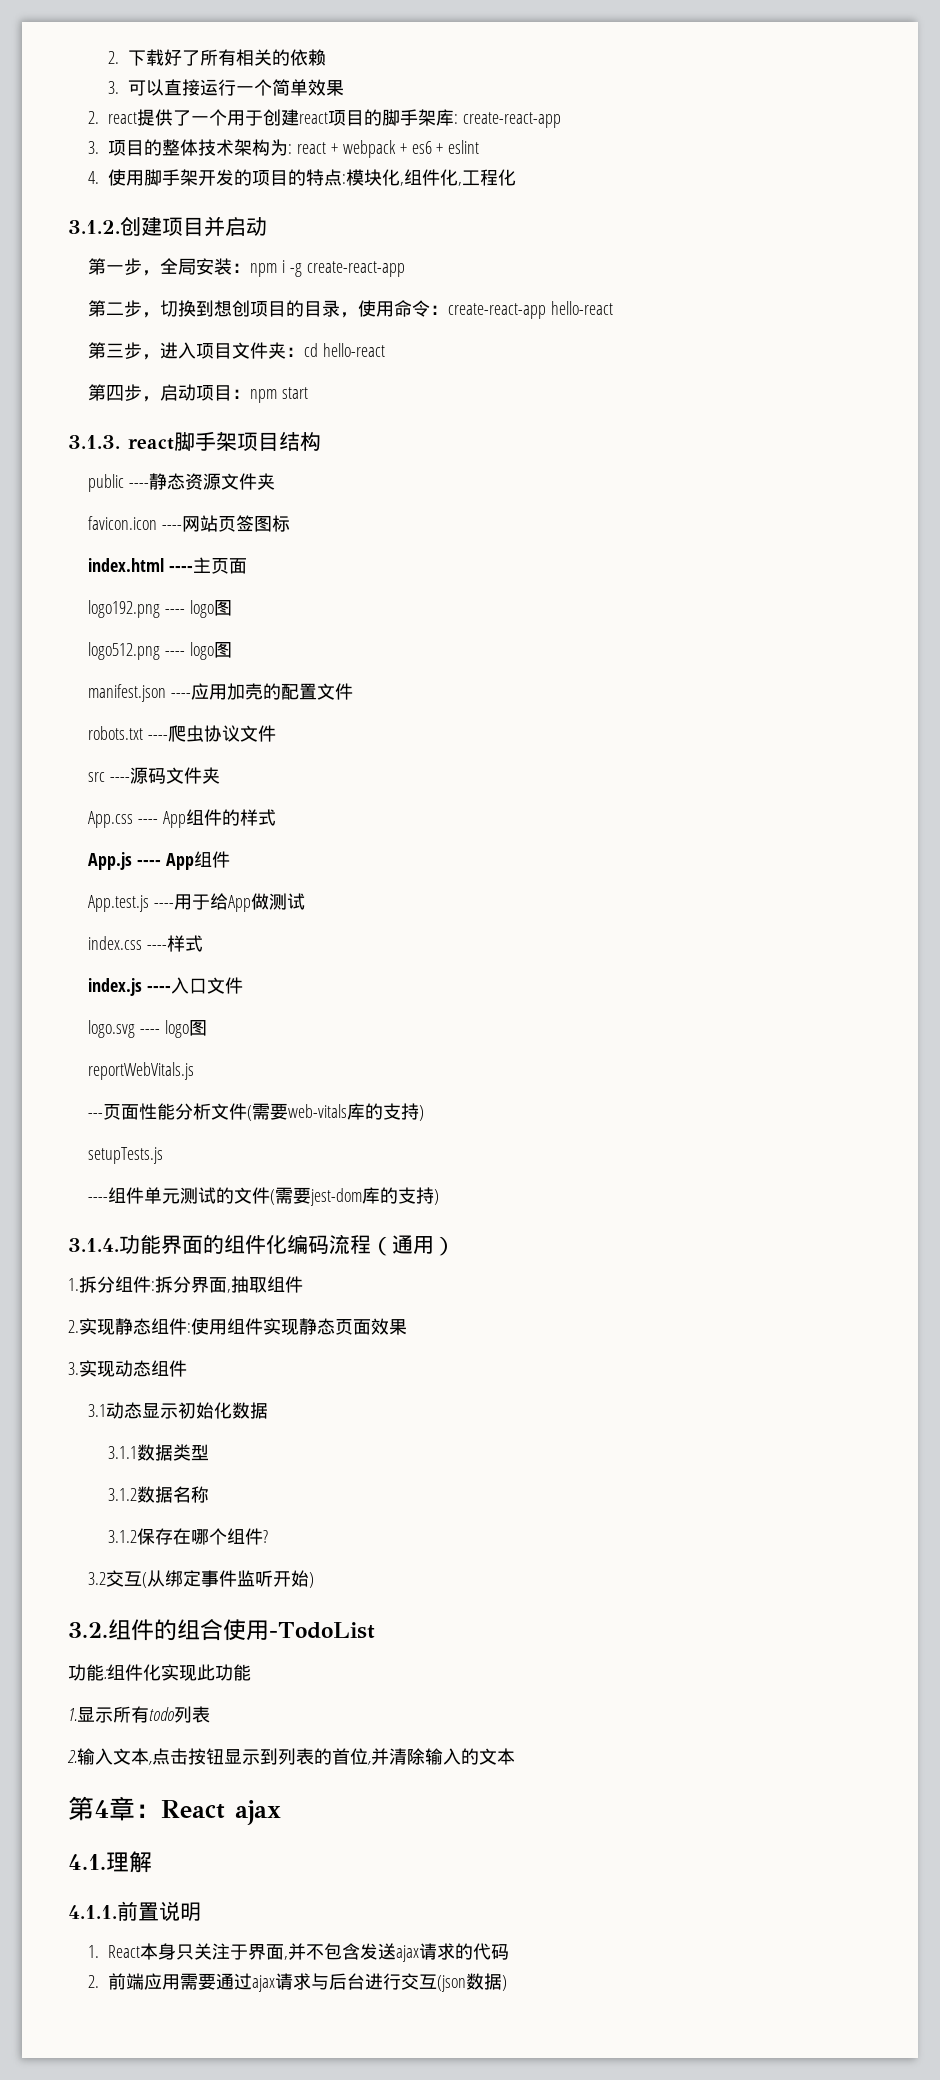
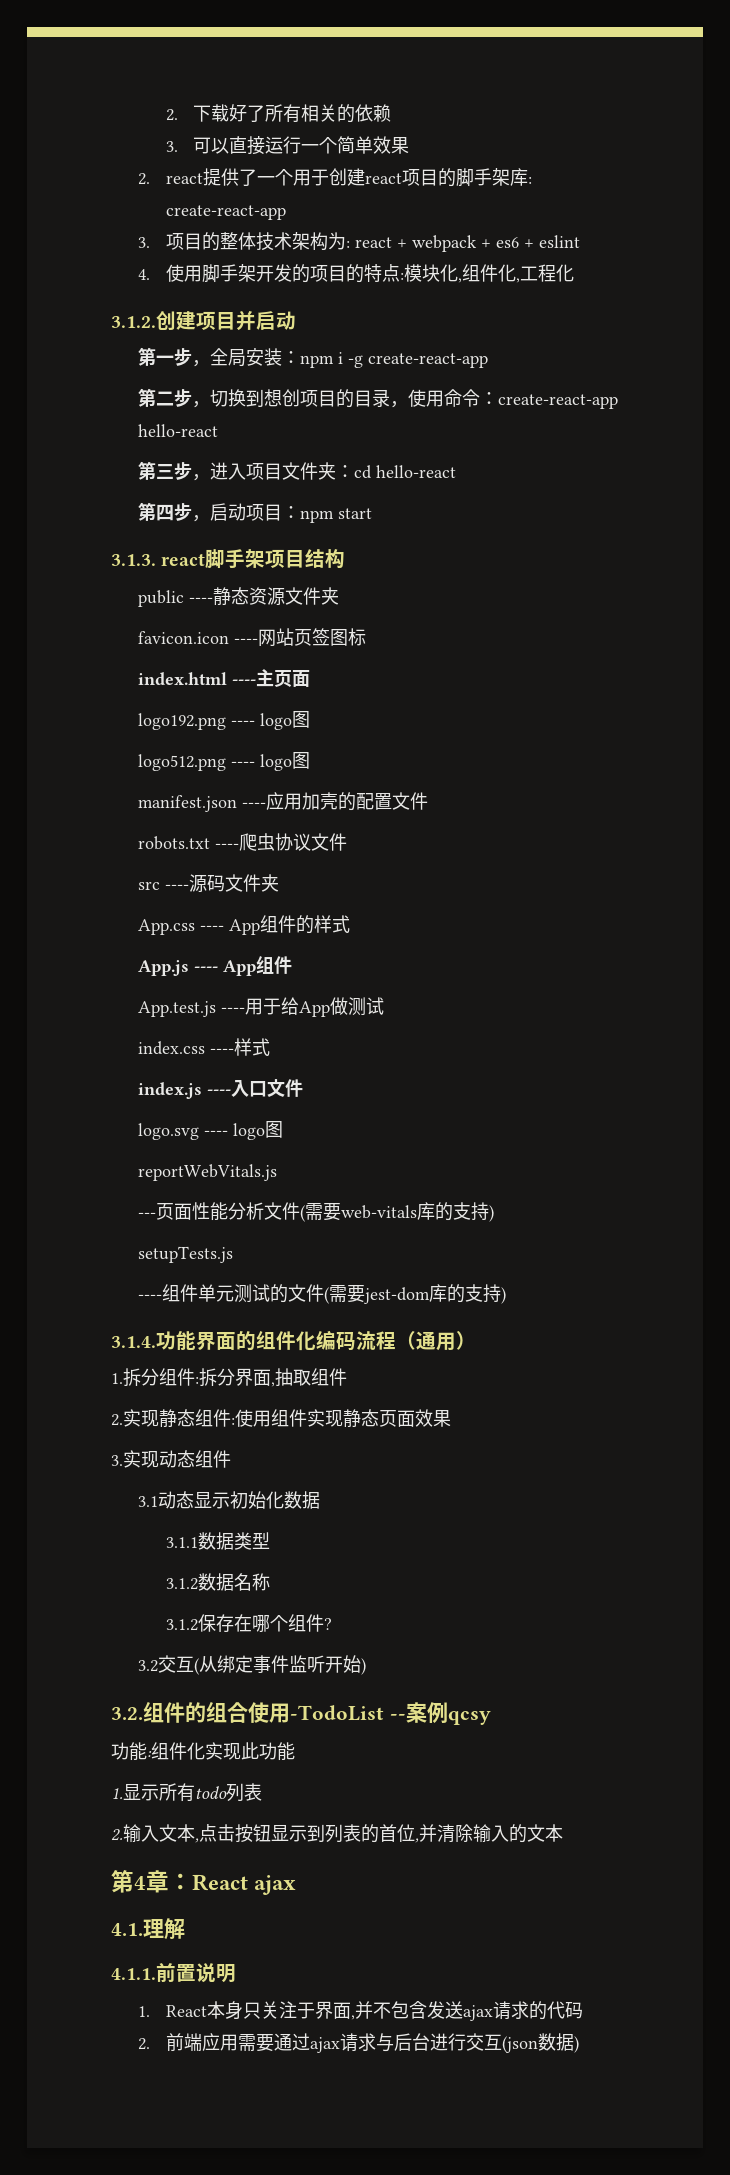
- 3.2.组件的组合使用-TodoList
+ 3.2.组件的组合使用-TodoList --案例qcsy

